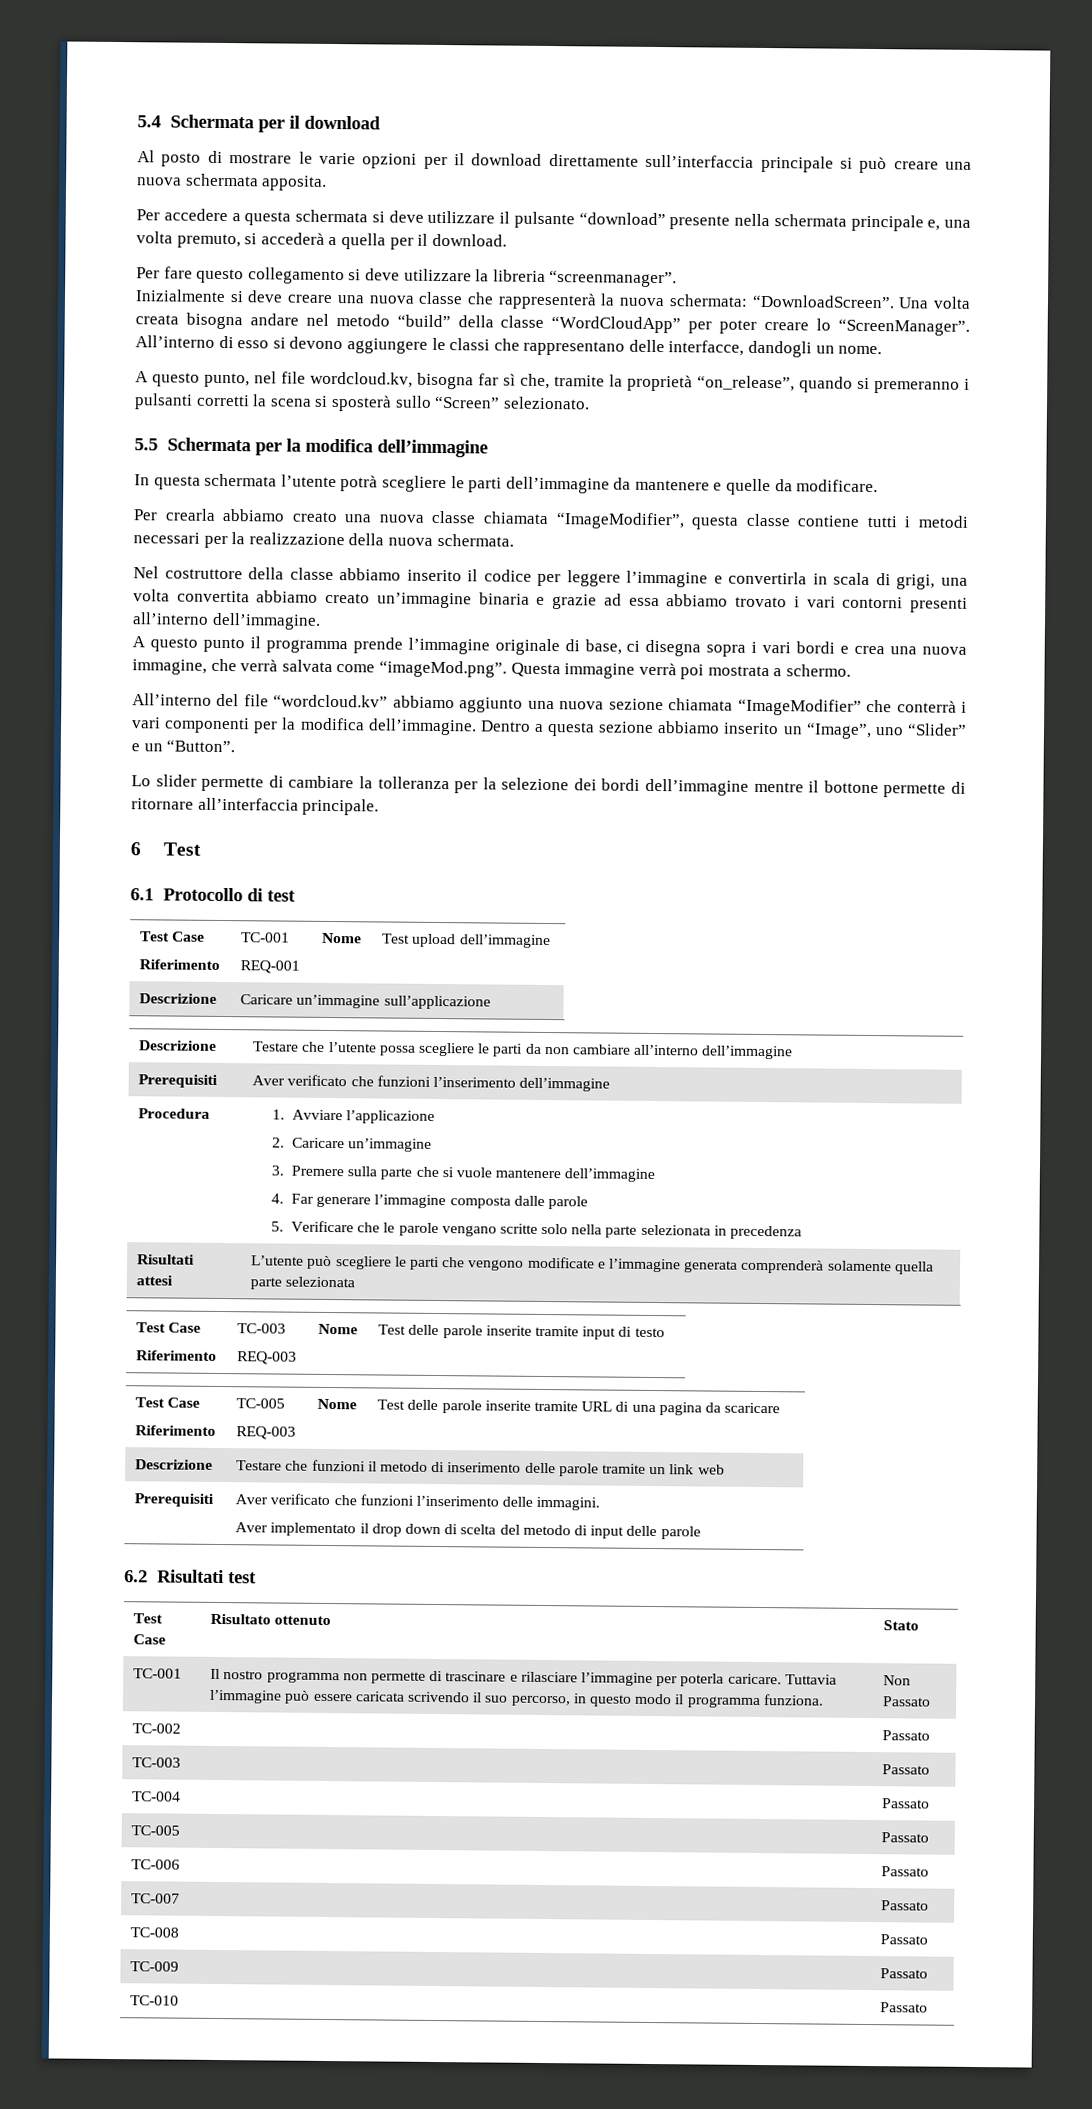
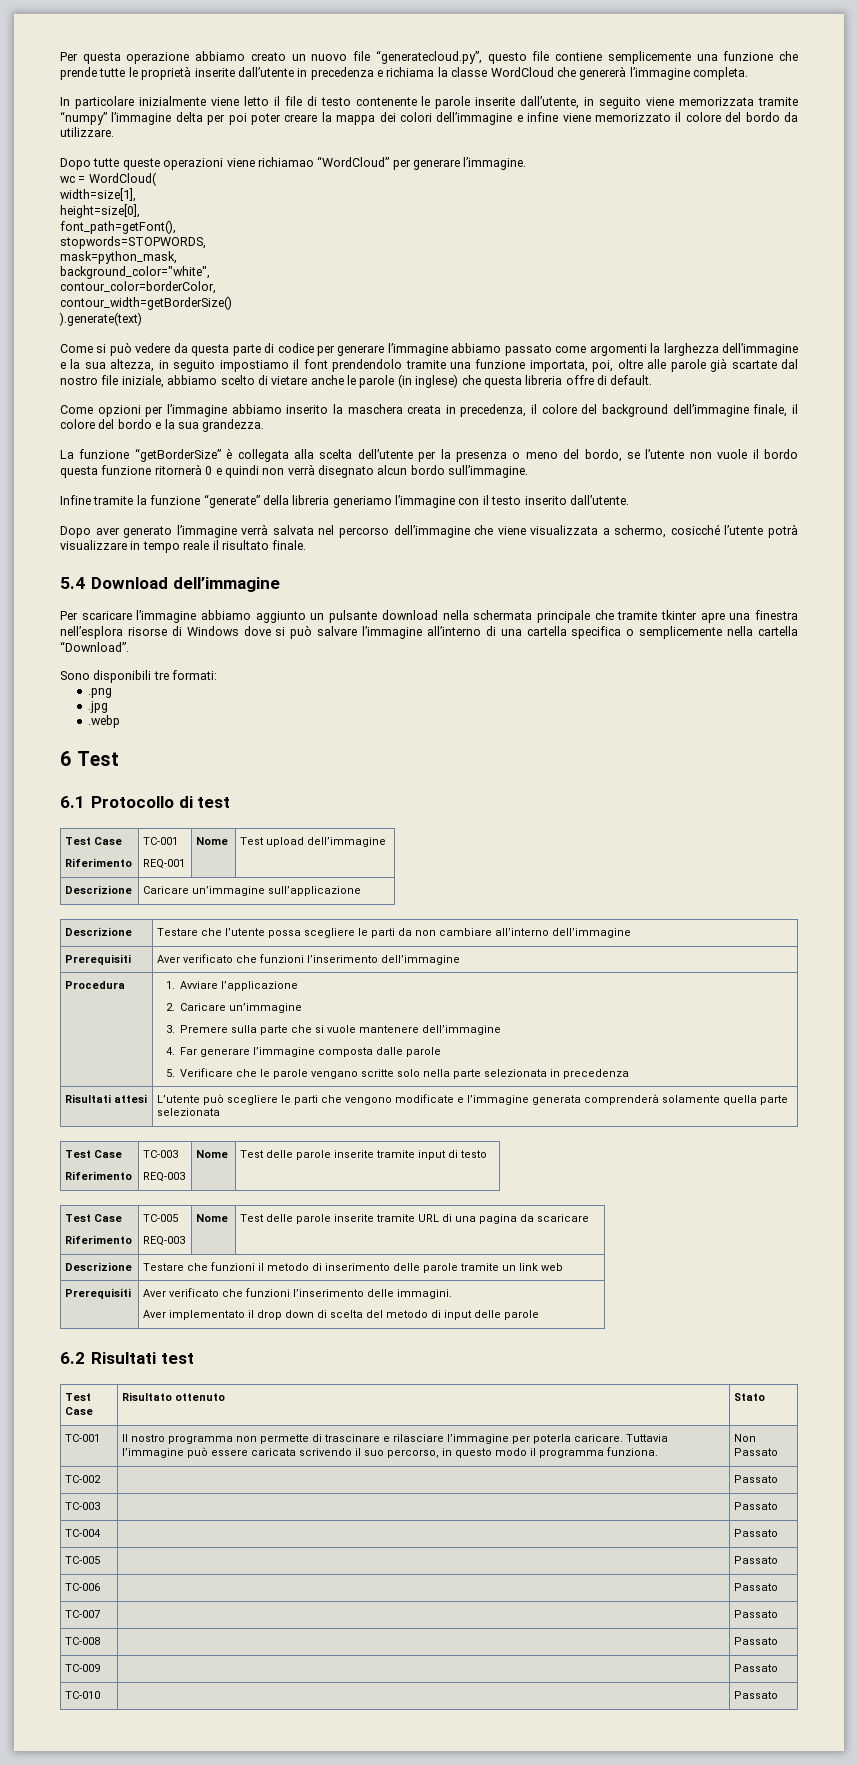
- 5.4 Schermata per il download
- Al posto di mostrare le varie opzioni per il download direttamente sull’interfaccia principale si può creare una nuova schermata apposita.
- Per accedere a questa schermata si deve utilizzare il pulsante “download” presente nella schermata principale e, una volta premuto, si accederà a quella per il download.
- Per fare questo collegamento si deve utilizzare la libreria “screenmanager”.
- Inizialmente si deve creare una nuova classe che rappresenterà la nuova schermata: “DownloadScreen”. Una volta creata bisogna andare nel metodo “build” della classe “WordCloudApp” per poter creare lo “ScreenManager”. All’interno di esso si devono aggiungere le classi che rappresentano delle interfacce, dandogli un nome.
- A questo punto, nel file wordcloud.kv, bisogna far sì che, tramite la proprietà “on_release”, quando si premeranno i pulsanti corretti la scena si sposterà sullo “Screen” selezionato.
- 5.5 Schermata per la modifica dell’immagine
- In questa schermata l’utente potrà scegliere le parti dell’immagine da mantenere e quelle da modificare.
- Per crearla abbiamo creato una nuova classe chiamata “ImageModifier”, questa classe contiene tutti i metodi necessari per la realizzazione della nuova schermata.
- Nel costruttore della classe abbiamo inserito il codice per leggere l’immagine e convertirla in scala di grigi, una volta convertita abbiamo creato un’immagine binaria e grazie ad essa abbiamo trovato i vari contorni presenti all’interno dell’immagine.
- A questo punto il programma prende l’immagine originale di base, ci disegna sopra i vari bordi e crea una nuova immagine, che verrà salvata come “imageMod.png”. Questa immagine verrà poi mostrata a schermo.
- All’interno del file “wordcloud.kv” abbiamo aggiunto una nuova sezione chiamata “ImageModifier” che conterrà i vari componenti per la modifica dell’immagine. Dentro a questa sezione abbiamo inserito un “Image”, uno “Slider” e un “Button”.
- Lo slider permette di cambiare la tolleranza per la selezione dei bordi dell’immagine mentre il bottone permette di ritornare all’interfaccia principale.
+ Per questa operazione abbiamo creato un nuovo file “generatecloud.py”, questo file contiene semplicemente una funzione che prende tutte le proprietà inserite dall’utente in precedenza e richiama la classe WordCloud che genererà l’immagine completa.
+ In particolare inizialmente viene letto il file di testo contenente le parole inserite dall’utente, in seguito viene memorizzata tramite “numpy” l’immagine delta per poi poter creare la mappa dei colori dell’immagine e infine viene memorizzato il colore del bordo da utilizzare.
+ Dopo tutte queste operazioni viene richiamao “WordCloud” per generare l’immagine.
+ wc = WordCloud(
+ width=size[1],
+ height=size[0],
+ font_path=getFont(),
+ stopwords=STOPWORDS,
+ mask=python_mask,
+ background_color="white",
+ contour_color=borderColor,
+ contour_width=getBorderSize()
+ ).generate(text)
+ Come si può vedere da questa parte di codice per generare l’immagine abbiamo passato come argomenti la larghezza dell’immagine e la sua altezza, in seguito impostiamo il font prendendolo tramite una funzione importata, poi, oltre alle parole già scartate dal nostro file iniziale, abbiamo scelto di vietare anche le parole (in inglese) che questa libreria offre di default.
+ Come opzioni per l’immagine abbiamo inserito la maschera creata in precedenza, il colore del background dell’immagine finale, il colore del bordo e la sua grandezza.
+ La funzione “getBorderSize” è collegata alla scelta dell’utente per la presenza o meno del bordo, se l’utente non vuole il bordo questa funzione ritornerà 0 e quindi non verrà disegnato alcun bordo sull’immagine.
+ Infine tramite la funzione “generate” della libreria generiamo l’immagine con il testo inserito dall’utente.
+ Dopo aver generato l’immagine verrà salvata nel percorso dell’immagine che viene visualizzata a schermo, cosicché l’utente potrà visualizzare in tempo reale il risultato finale.
+ 5.4 Download dell’immagine
+ Per scaricare l’immagine abbiamo aggiunto un pulsante download nella schermata principale che tramite tkinter apre una finestra nell’esplora risorse di Windows dove si può salvare l’immagine all’interno di una cartella specifica o semplicemente nella cartella “Download”.
+ Sono disponibili tre formati:
+ .png
+ .jpg
+ .webp

